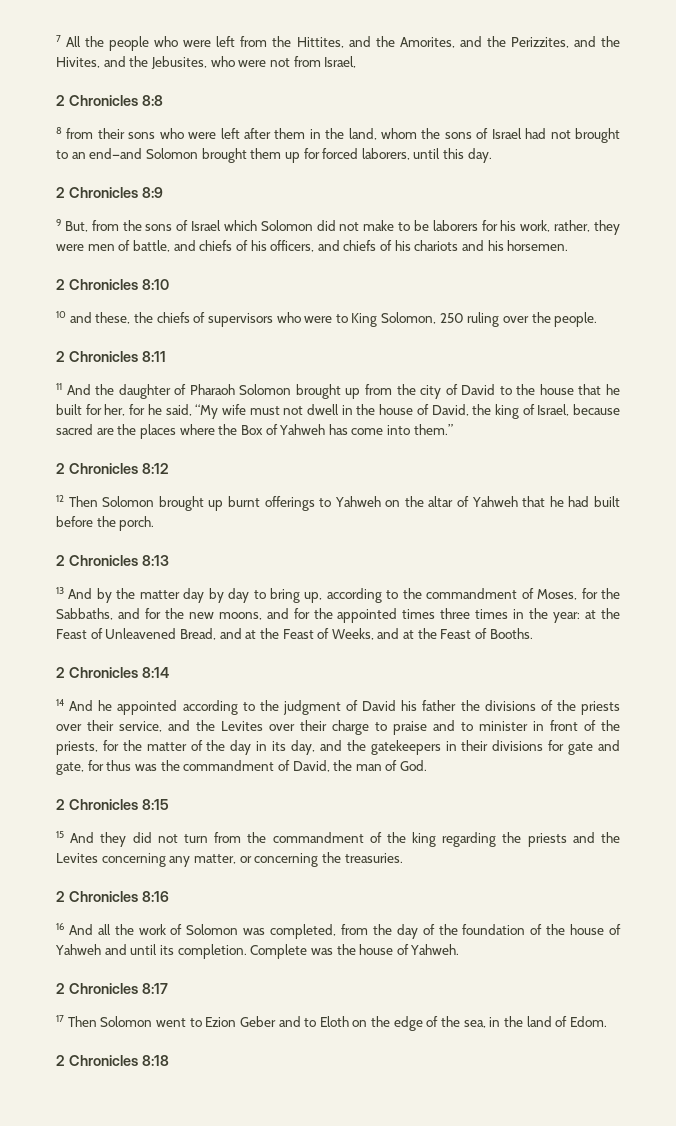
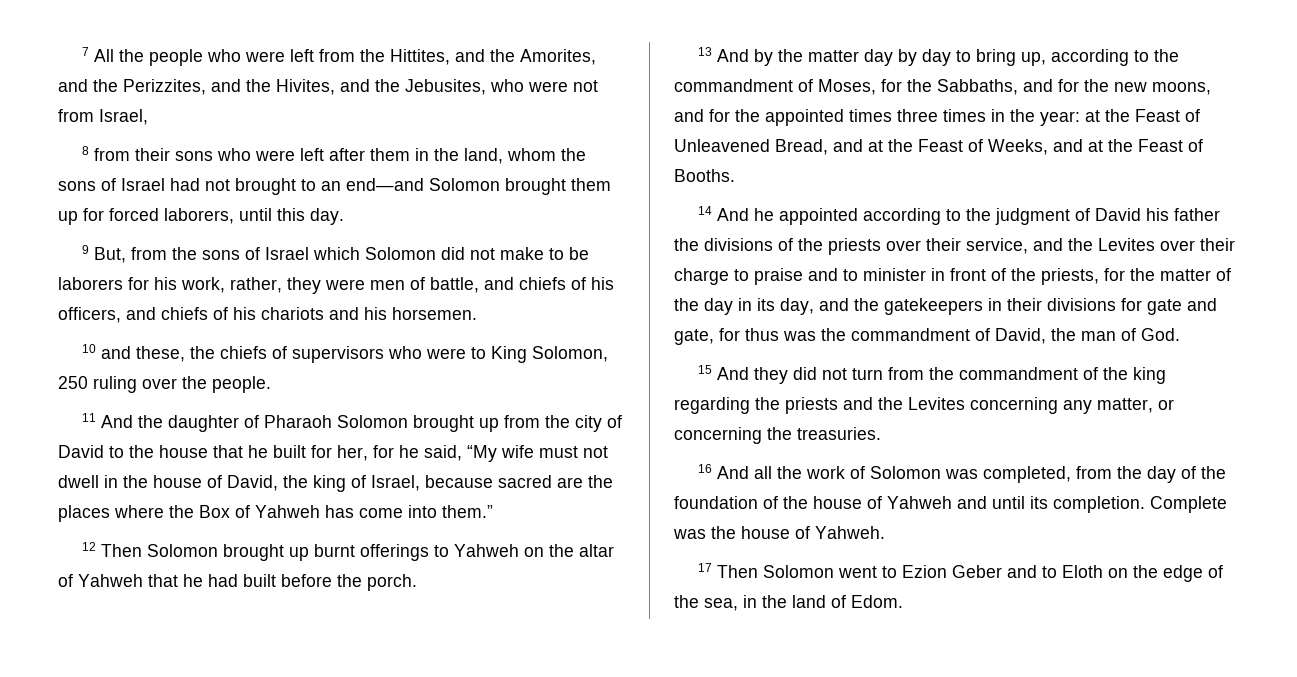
- 2 Chronicles 8:8
- 2 Chronicles 8:9
- 2 Chronicles 8:10
- 2 Chronicles 8:11
- 2 Chronicles 8:12
- 2 Chronicles 8:13
- 2 Chronicles 8:14
- 2 Chronicles 8:15
- 2 Chronicles 8:16
- 2 Chronicles 8:17
- 2 Chronicles 8:18

